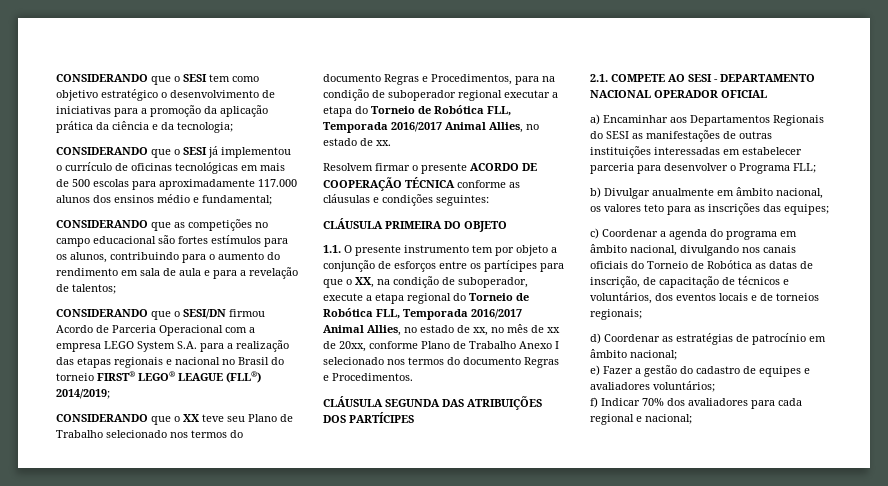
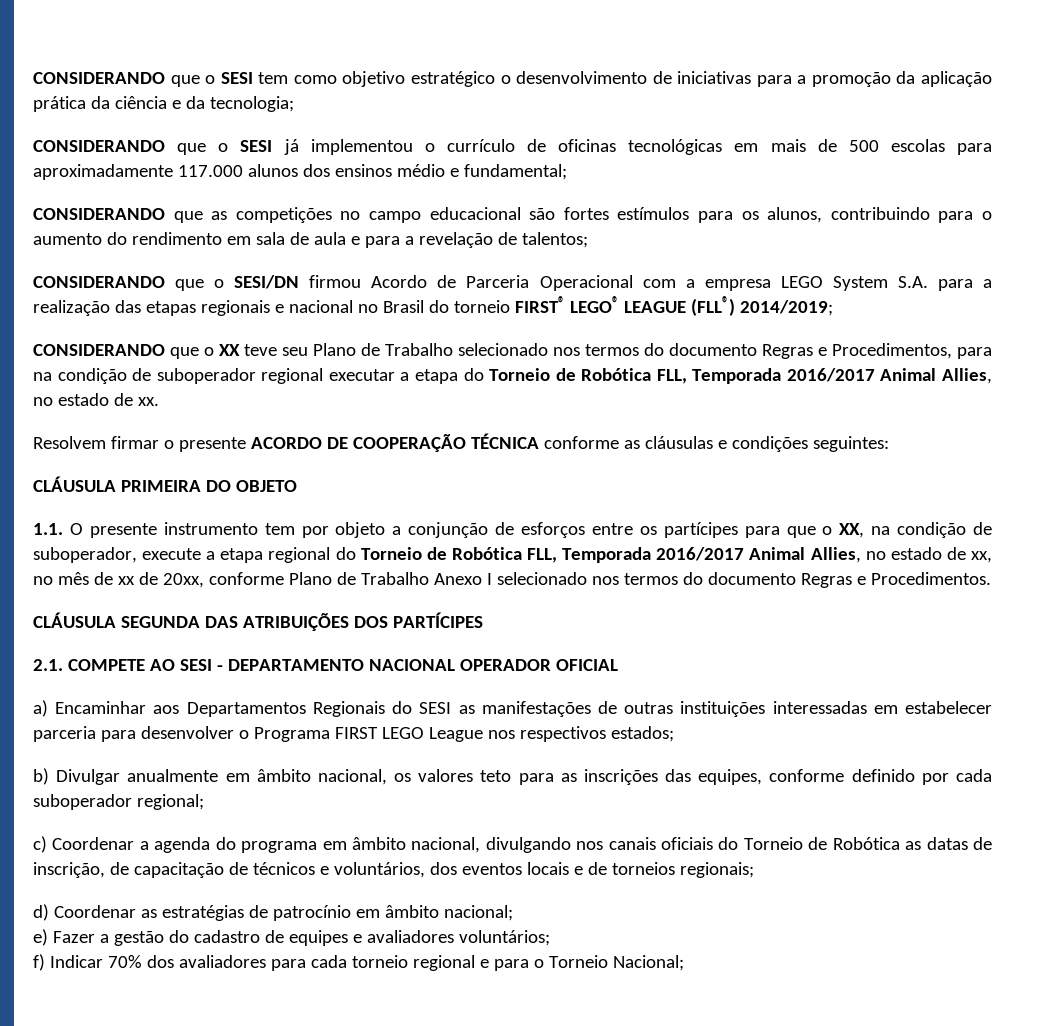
- a) Encaminhar aos Departamentos Regionais do SESI as manifestações de outras instituições interessadas em estabelecer parceria para desenvolver o Programa FLL;
+ a) Encaminhar aos Departamentos Regionais do SESI as manifestações de outras instituições interessadas em estabelecer parceria para desenvolver o Programa FIRST LEGO League nos respectivos estados;
- b) Divulgar anualmente em âmbito nacional, os valores teto para as inscrições das equipes;
+ b) Divulgar anualmente em âmbito nacional, os valores teto para as inscrições das equipes, conforme definido por cada suboperador regional;
- f) Indicar 70% dos avaliadores para cada regional e nacional;
+ f) Indicar 70% dos avaliadores para cada torneio regional e para o Torneio Nacional;

